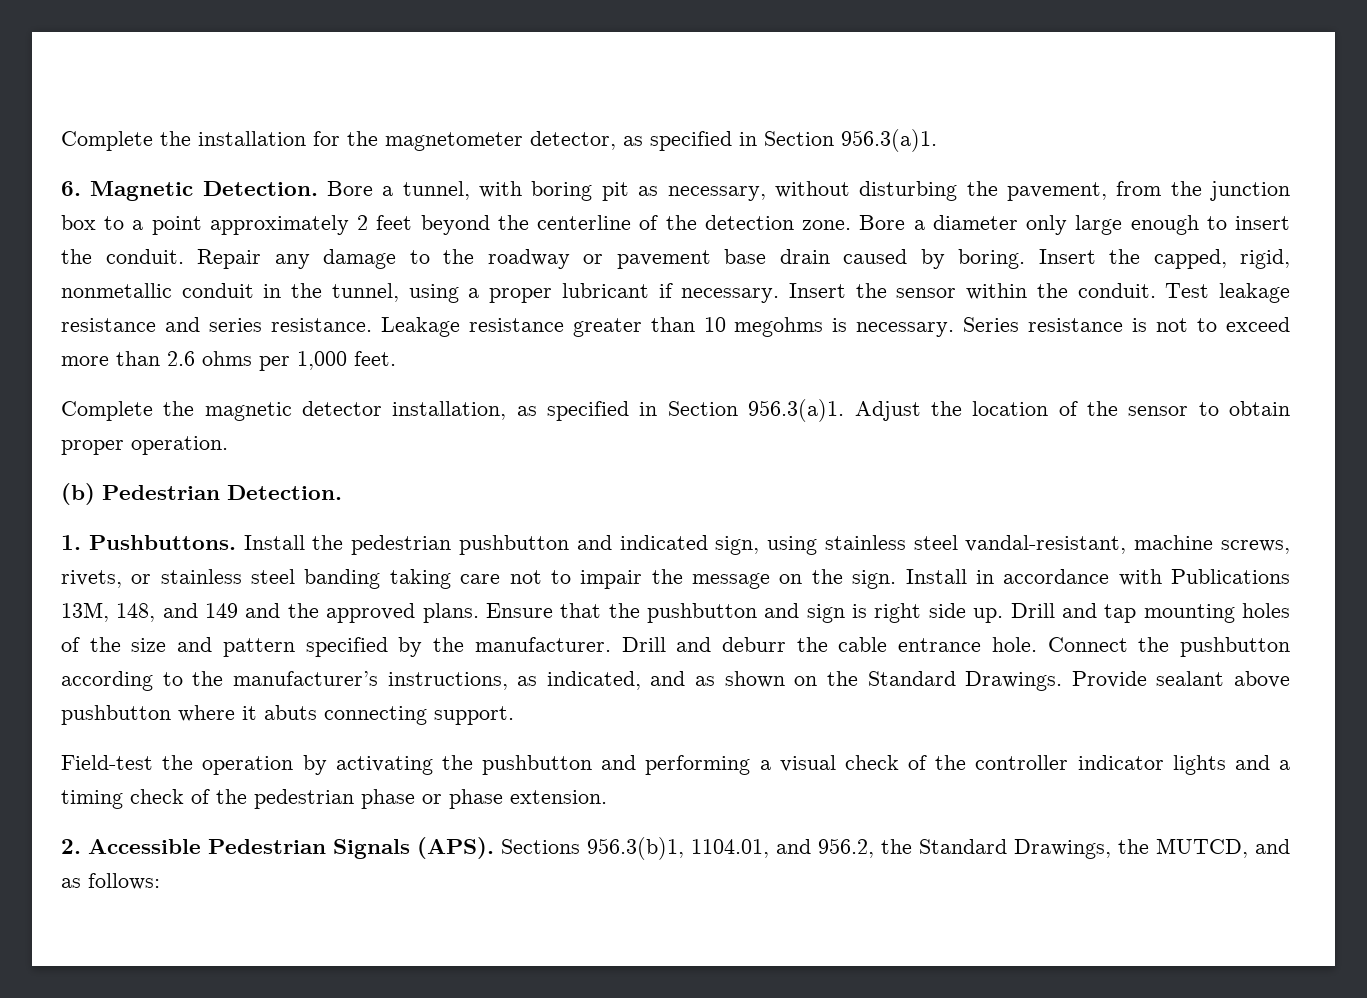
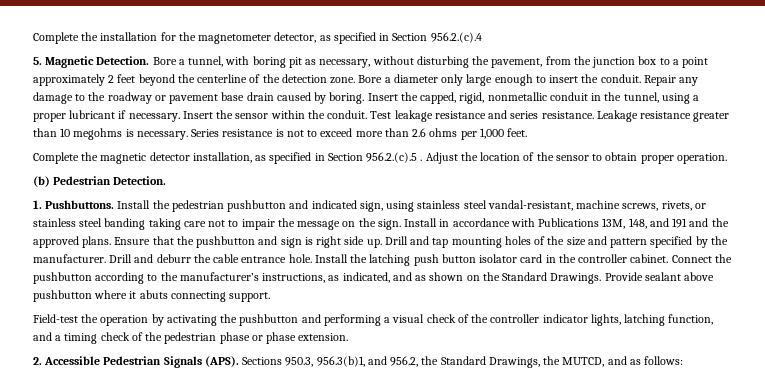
- Complete the installation for the magnetometer detector, as specified in Section 956.3(a)1.
- 6. Magnetic Detection.
+ Complete the installation for the magnetometer detector, as specified in Section 956.2.(c).4
+ 5. Magnetic Detection.
- Complete the magnetic detector installation, as specified in Section 956.3(a)1. Adjust the location of the sensor to obtain proper operation.
+ Complete the magnetic detector installation, as specified in Section 956.2.(c).5 . Adjust the location of the sensor to obtain proper operation.
- Install in accordance with Publications 13M, 148, and 149 and the approved plans.
+ Install in accordance with Publications 13M, 148, and 191 and the approved plans.
+ Install the latching push button isolator card in the controller cabinet.
- Field-test the operation by activating the pushbutton and performing a visual check of the controller indicator lights and a timing check of the pedestrian phase or phase extension.
+ Field-test the operation by activating the pushbutton and performing a visual check of the controller indicator lights, latching function, and a timing check of the pedestrian phase or phase extension.
- Sections 956.3(b)1, 1104.01, and 956.2, the Standard Drawings, the MUTCD, and as follows:
+ Sections 950.3, 956.3(b)1, and 956.2, the Standard Drawings, the MUTCD, and as follows:

